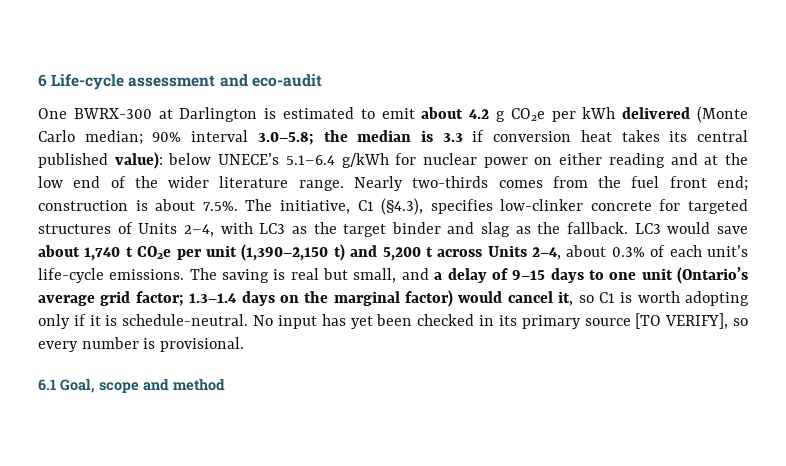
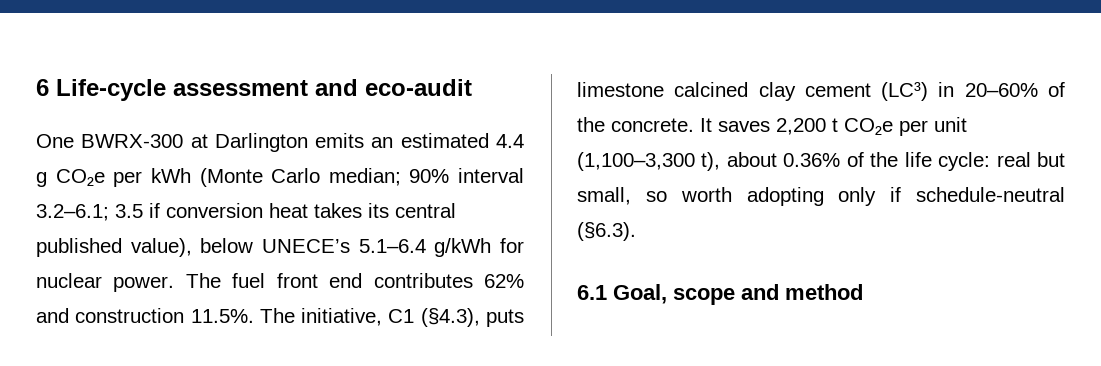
- One BWRX-300 at Darlington is estimated to emit about 4.2 g CO₂e per kWh delivered (Monte Carlo median; 90% interval 3.0–5.8; the median is 3.3 if conversion heat takes its central published value): below UNECE’s 5.1–6.4 g/kWh for nuclear power on either reading and at the low end of the wider literature range. Nearly two-thirds comes from the fuel front end; construction is about 7.5%. The initiative, C1 (§4.3), specifies low-clinker concrete for targeted structures of Units 2–4, with LC3 as the target binder and slag as the fallback. LC3 would save about 1,740 t CO₂e per unit (1,390–2,150 t) and 5,200 t across Units 2–4, about 0.3% of each unit’s life-cycle emissions. The saving is real but small, and a delay of 9–15 days to one unit (Ontario’s average grid factor; 1.3–1.4 days on the marginal factor) would cancel it, so C1 is worth adopting only if it is schedule-neutral. No input has yet been checked in its primary source [TO VERIFY], so every number is provisional.
+ One BWRX-300 at Darlington emits an estimated 4.4 g CO₂e per kWh (Monte Carlo median; 90% interval 3.2–6.1; 3.5 if conversion heat takes its central published value), below UNECE’s 5.1–6.4 g/kWh for nuclear power. The fuel front end contributes 62% and construction 11.5%. The initiative, C1 (§4.3), puts limestone calcined clay cement (LC³) in 20–60% of the concrete. It saves 2,200 t CO₂e per unit (1,100–3,300 t), about 0.36% of the life cycle: real but small, so worth adopting only if schedule-neutral (§6.3).

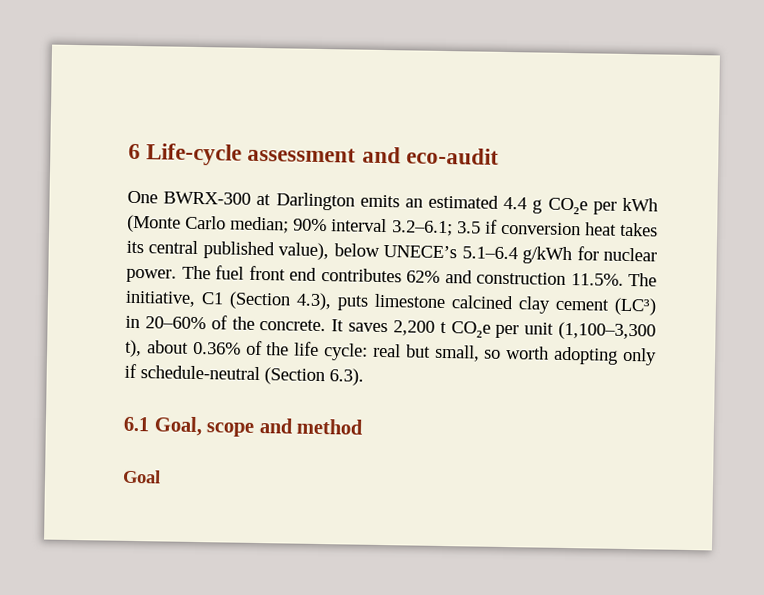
- The fuel front end contributes 62% and construction 11.5%. The initiative, C1 (§4.3), puts limestone calcined clay cement (LC³) in 20–60% of the concrete.
+ The fuel front end contributes 62% and construction 11.5%. The initiative, C1 (Section 4.3), puts limestone calcined clay cement (LC³) in 20–60% of the concrete.
- It saves 2,200 t CO₂e per unit (1,100–3,300 t), about 0.36% of the life cycle: real but small, so worth adopting only if schedule-neutral (§6.3).
+ It saves 2,200 t CO₂e per unit (1,100–3,300 t), about 0.36% of the life cycle: real but small, so worth adopting only if schedule-neutral (Section 6.3).
+ Goal

